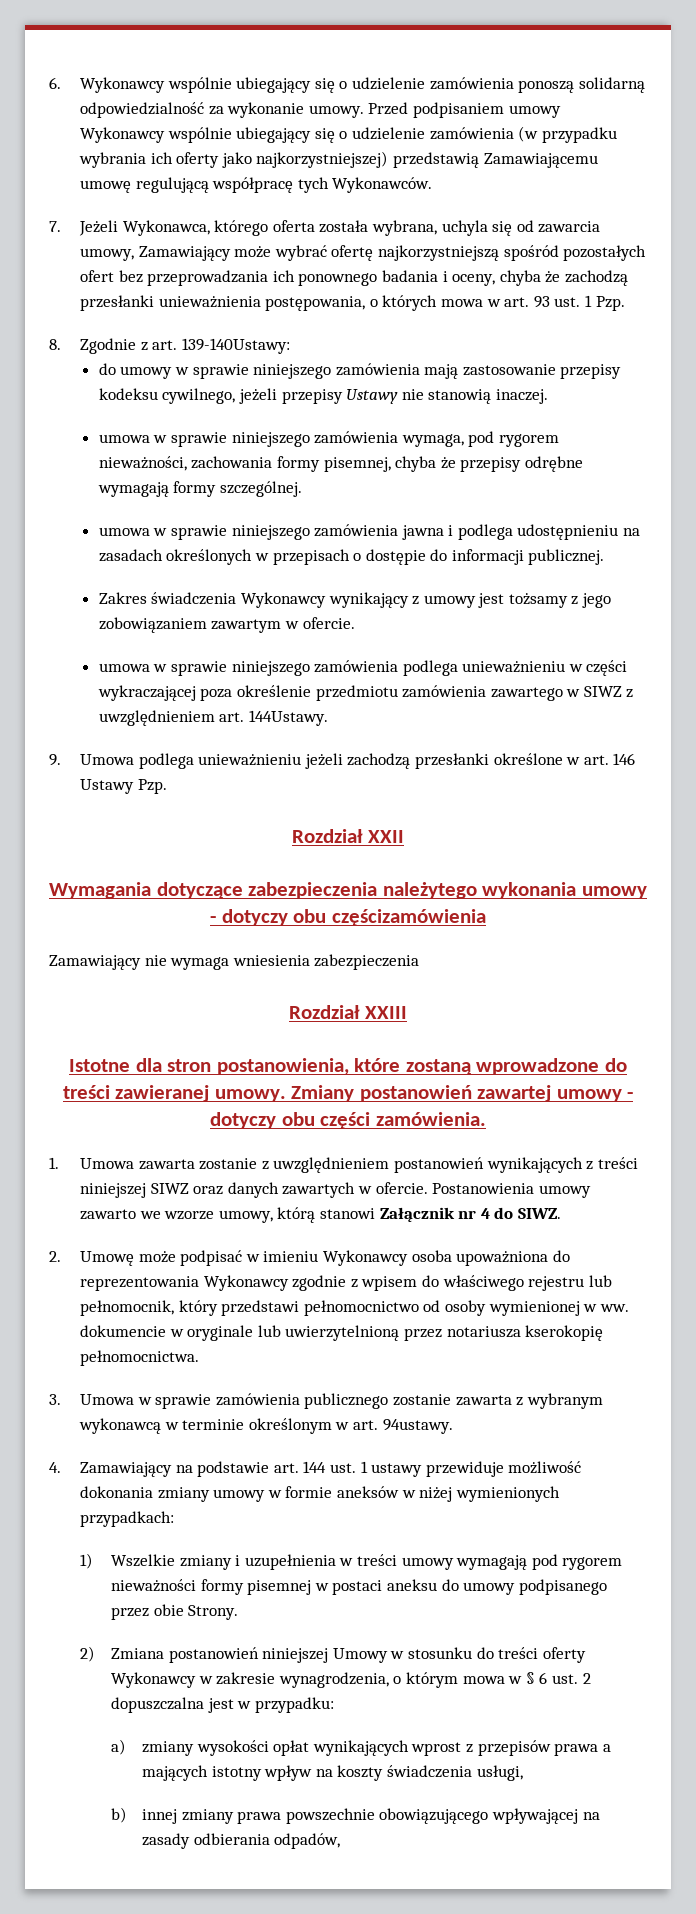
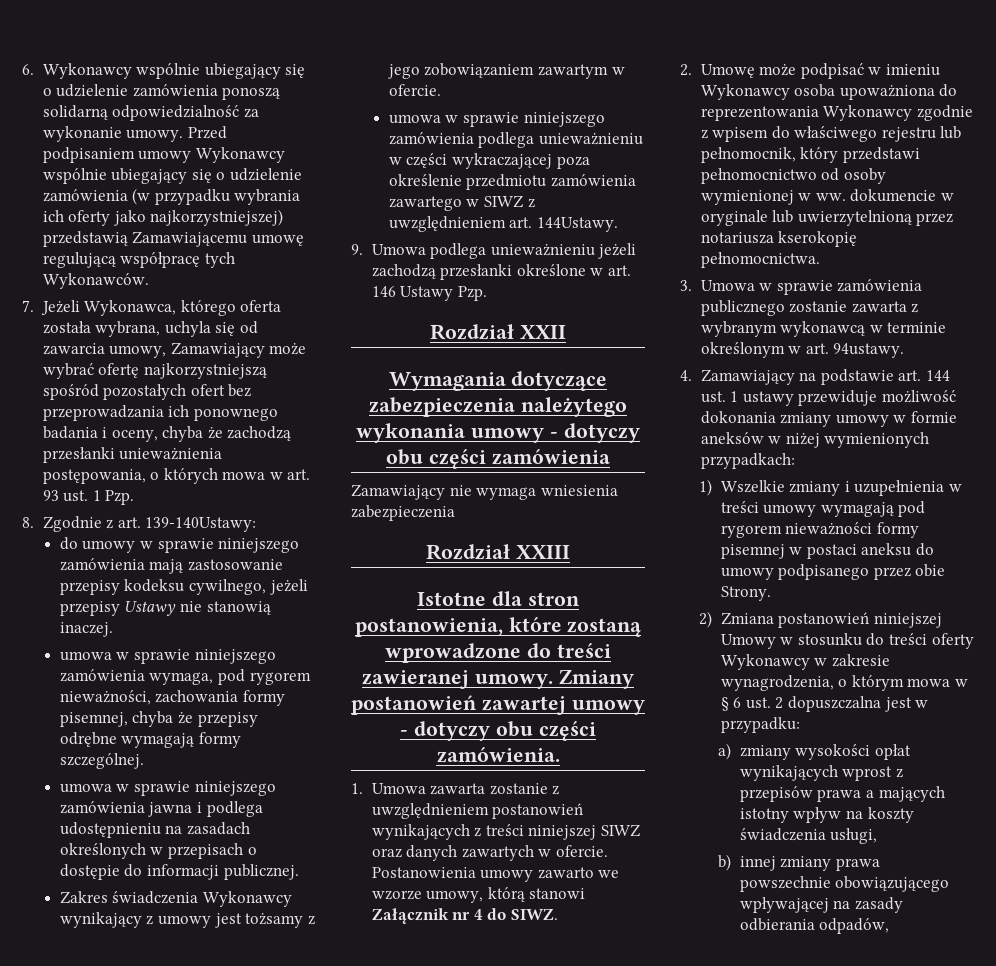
- Wymagania dotyczące zabezpieczenia należytego wykonania umowy - dotyczy obu częścizamówienia
+ Wymagania dotyczące zabezpieczenia należytego wykonania umowy - dotyczy obu części zamówienia

